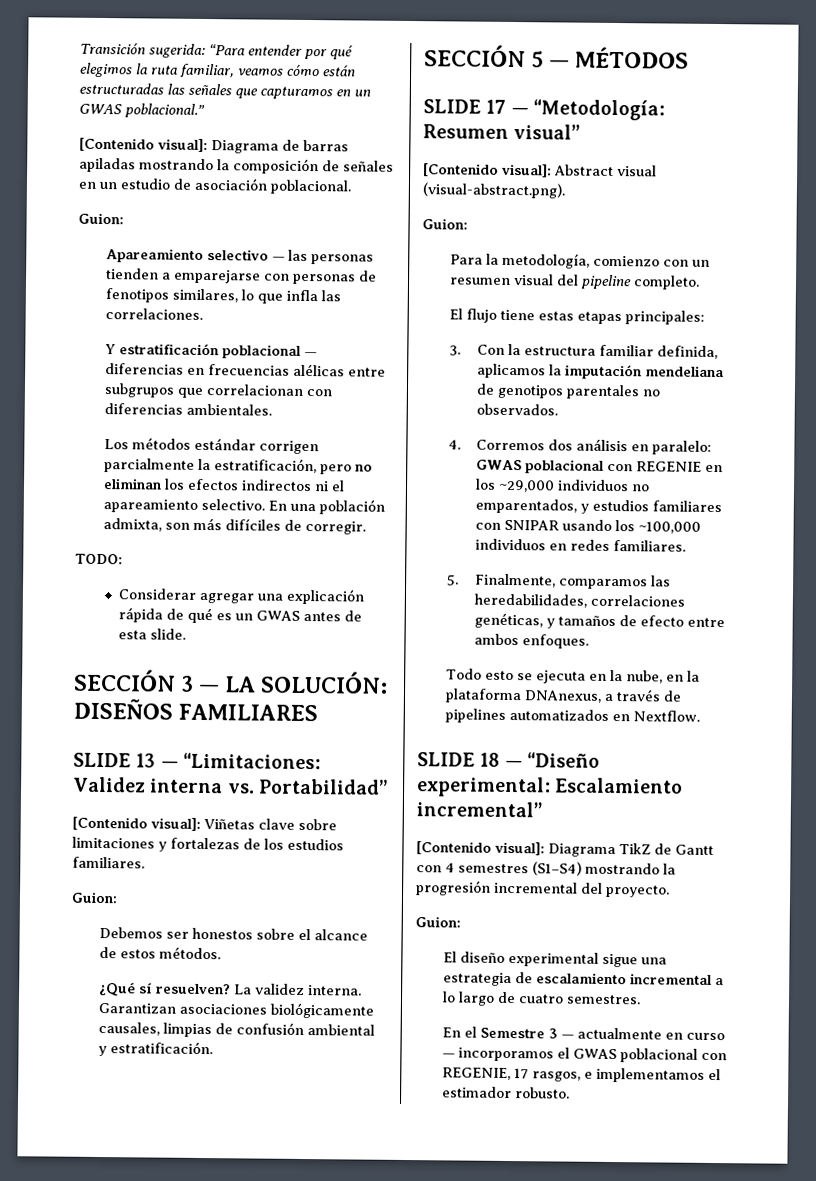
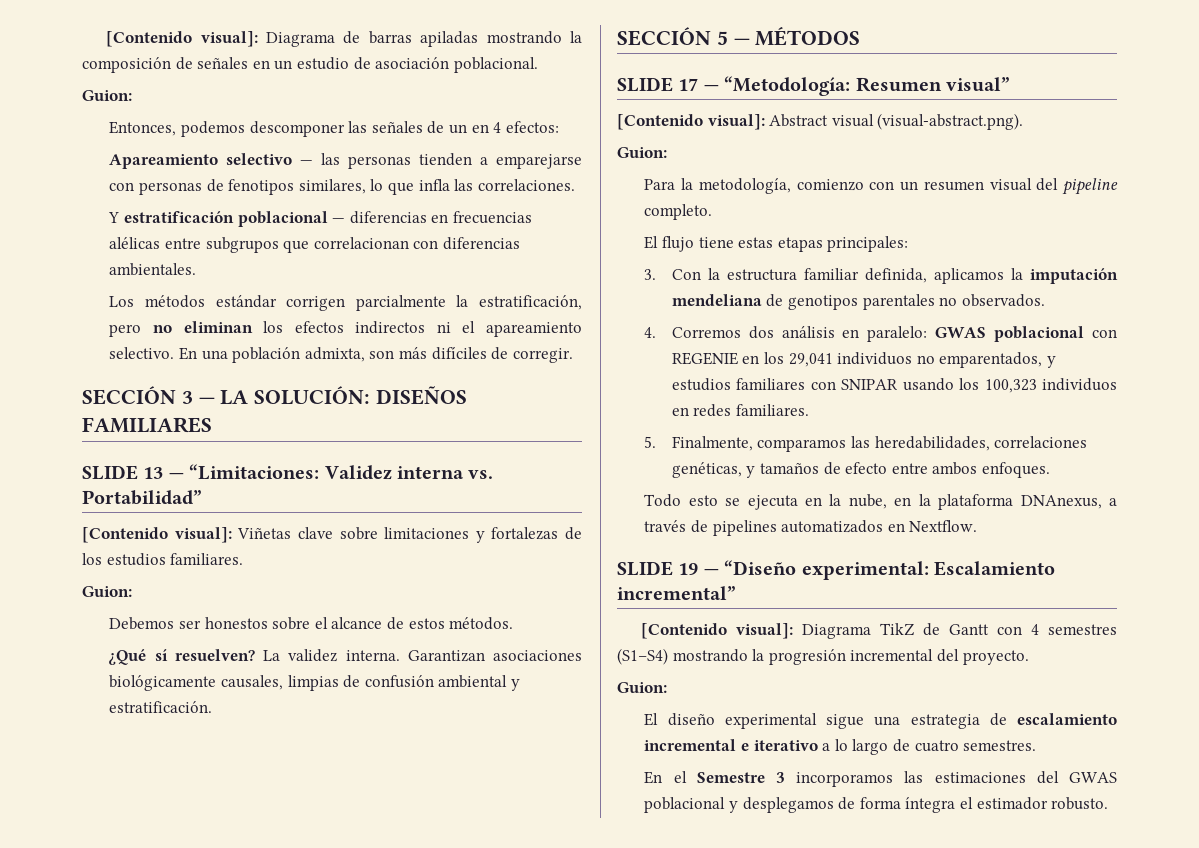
- Transición sugerida: “Para entender por qué elegimos la ruta familiar, veamos cómo están estructuradas las señales que capturamos en un GWAS poblacional.”
+ Entonces, podemos descomponer las señales de un en 4 efectos:
- TODO:
- Considerar agregar una explicación rápida de qué es un GWAS antes de esta slide.
- 4. Corremos dos análisis en paralelo: GWAS poblacional con REGENIE en los ~29,000 individuos no emparentados, y estudios familiares con SNIPAR usando los ~100,000 individuos en redes familiares.
+ 4. Corremos dos análisis en paralelo: GWAS poblacional con REGENIE en los 29,041 individuos no emparentados, y estudios familiares con SNIPAR usando los 100,323 individuos en redes familiares.
- SLIDE 18 — “Diseño experimental: Escalamiento incremental”
+ SLIDE 19 — “Diseño experimental: Escalamiento incremental”
- El diseño experimental sigue una estrategia de escalamiento incremental a lo largo de cuatro semestres.
+ El diseño experimental sigue una estrategia de escalamiento incremental e iterativo a lo largo de cuatro semestres.
- En el Semestre 3 — actualmente en curso — incorporamos el GWAS poblacional con REGENIE, 17 rasgos, e implementamos el estimador robusto.
+ En el Semestre 3 incorporamos las estimaciones del GWAS poblacional y desplegamos de forma íntegra el estimador robusto.

